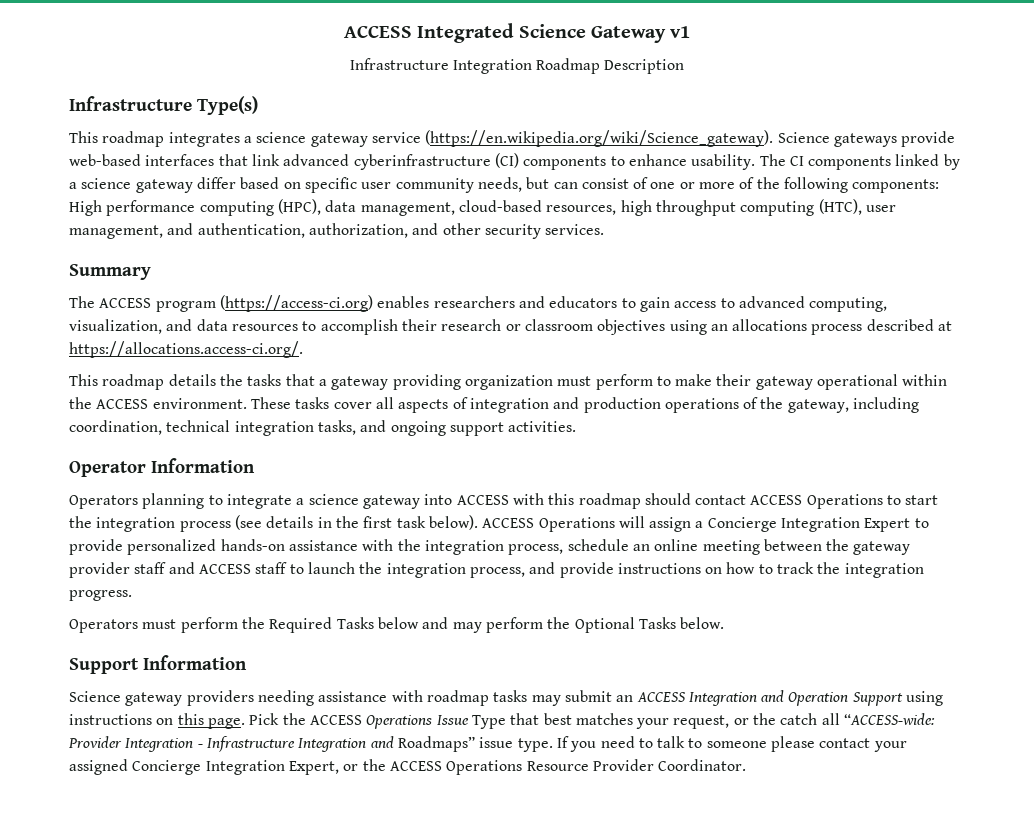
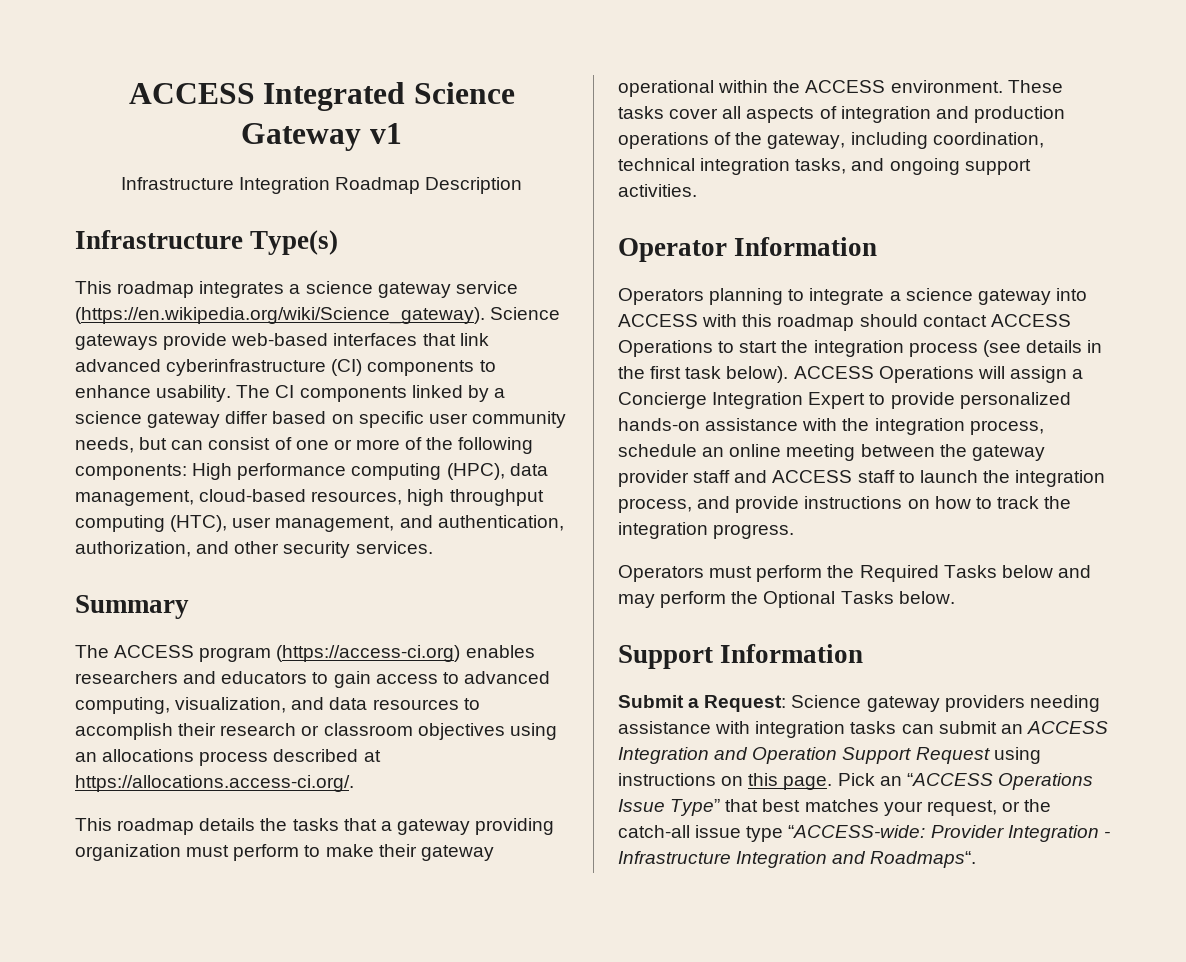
- Science gateway providers needing assistance with roadmap tasks may submit an ACCESS Integration and Operation Support using instructions on this page.
+ Submit a Request: Science gateway providers needing assistance with integration tasks can submit an ACCESS Integration and Operation Support Request using instructions on this page.
- Pick the ACCESS Operations Issue Type that best matches your request, or the catch all “ACCESS-wide: Provider Integration - Infrastructure Integration and Roadmaps” issue type. If you need to talk to someone please contact your assigned Concierge Integration Expert, or the ACCESS Operations Resource Provider Coordinator.
+ Pick an “ACCESS Operations Issue Type” that best matches your request, or the catch-all issue type “ACCESS-wide: Provider Integration - Infrastructure Integration and Roadmaps“.

